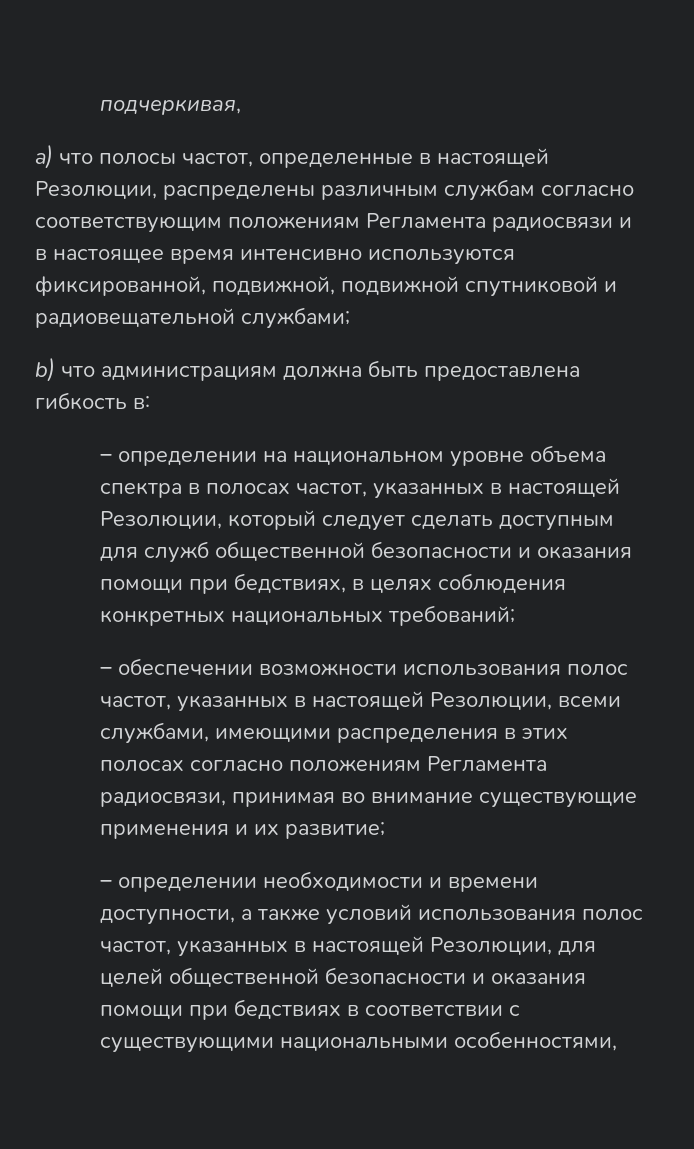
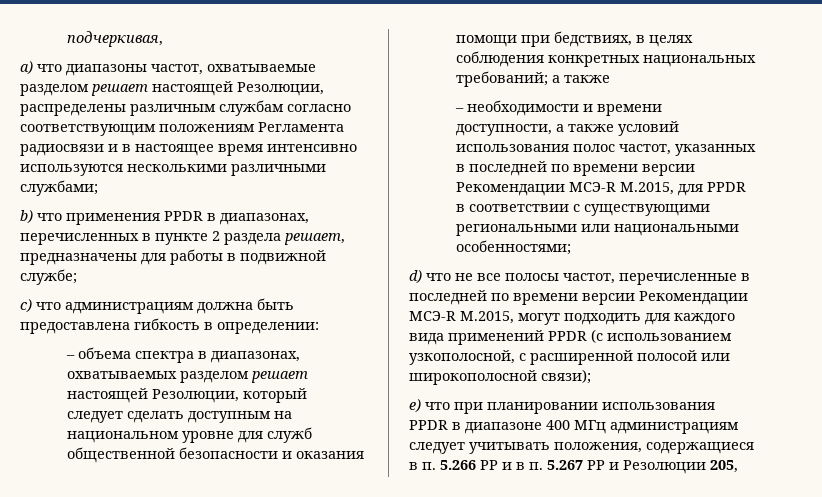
- a) что полосы частот, определенные в настоящей Резолюции, распределены различным службам согласно соответствующим положениям Регламента радиосвязи и в настоящее время интенсивно используются фиксированной, подвижной, подвижной спутниковой и радиовещательной службами;
- b) что администрациям должна быть предоставлена гибкость в:
- – определении на национальном уровне объема спектра в полосах частот, указанных в настоящей Резолюции, который следует сделать доступным для служб общественной безопасности и оказания помощи при бедствиях, в целях соблюдения конкретных национальных требований;
- – обеспечении возможности использования полос частот, указанных в настоящей Резолюции, всеми службами, имеющими распределения в этих полосах согласно положениям Регламента радиосвязи, принимая во внимание существующие применения и их развитие;
- – определении необходимости и времени доступности, а также условий использования полос частот, указанных в настоящей Резолюции, для целей общественной безопасности и оказания помощи при бедствиях в соответствии с существующими национальными особенностями,
+ a) что диапазоны частот, охватываемые разделом решает настоящей Резолюции, распределены различным службам согласно соответствующим положениям Регламента радиосвязи и в настоящее время интенсивно используются несколькими различными службами;
+ b) что применения PPDR в диапазонах, перечисленных в пункте 2 раздела решает, предназначены для работы в подвижной службе;
+ с) что администрациям должна быть предоставлена гибкость в определении:
+ – объема спектра в диапазонах, охватываемых разделом решает настоящей Резолюции, который следует сделать доступным на национальном уровне для служб общественной безопасности и оказания помощи при бедствиях, в целях соблюдения конкретных национальных требований; а также
+ – необходимости и времени доступности, а также условий использования полос частот, указанных в последней по времени версии Рекомендации МСЭ-R M.2015, для PPDR в соответствии с существующими региональными или национальными особенностями;
+ d) что не все полосы частот, перечисленные в последней по времени версии Рекомендации МСЭ-R M.2015, могут подходить для каждого вида применений PPDR (с использованием узкополосной, с расширенной полосой или широкополосной связи);
+ e) что при планировании использования PPDR в диапазоне 400 МГц администрациям следует учитывать положения, содержащиеся в п. 5.266 РР и в п. 5.267 РР и Резолюции 205,

